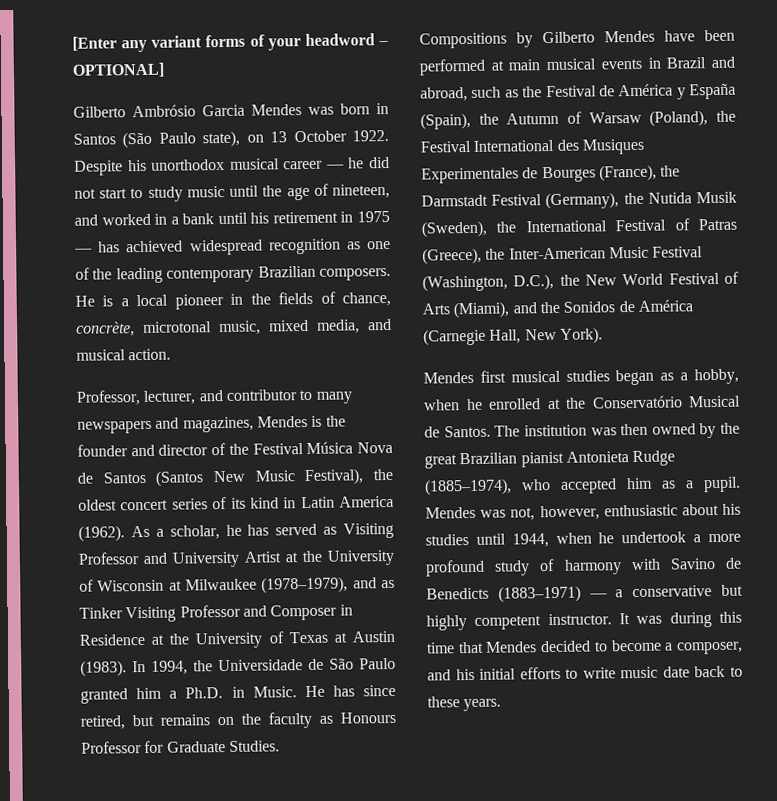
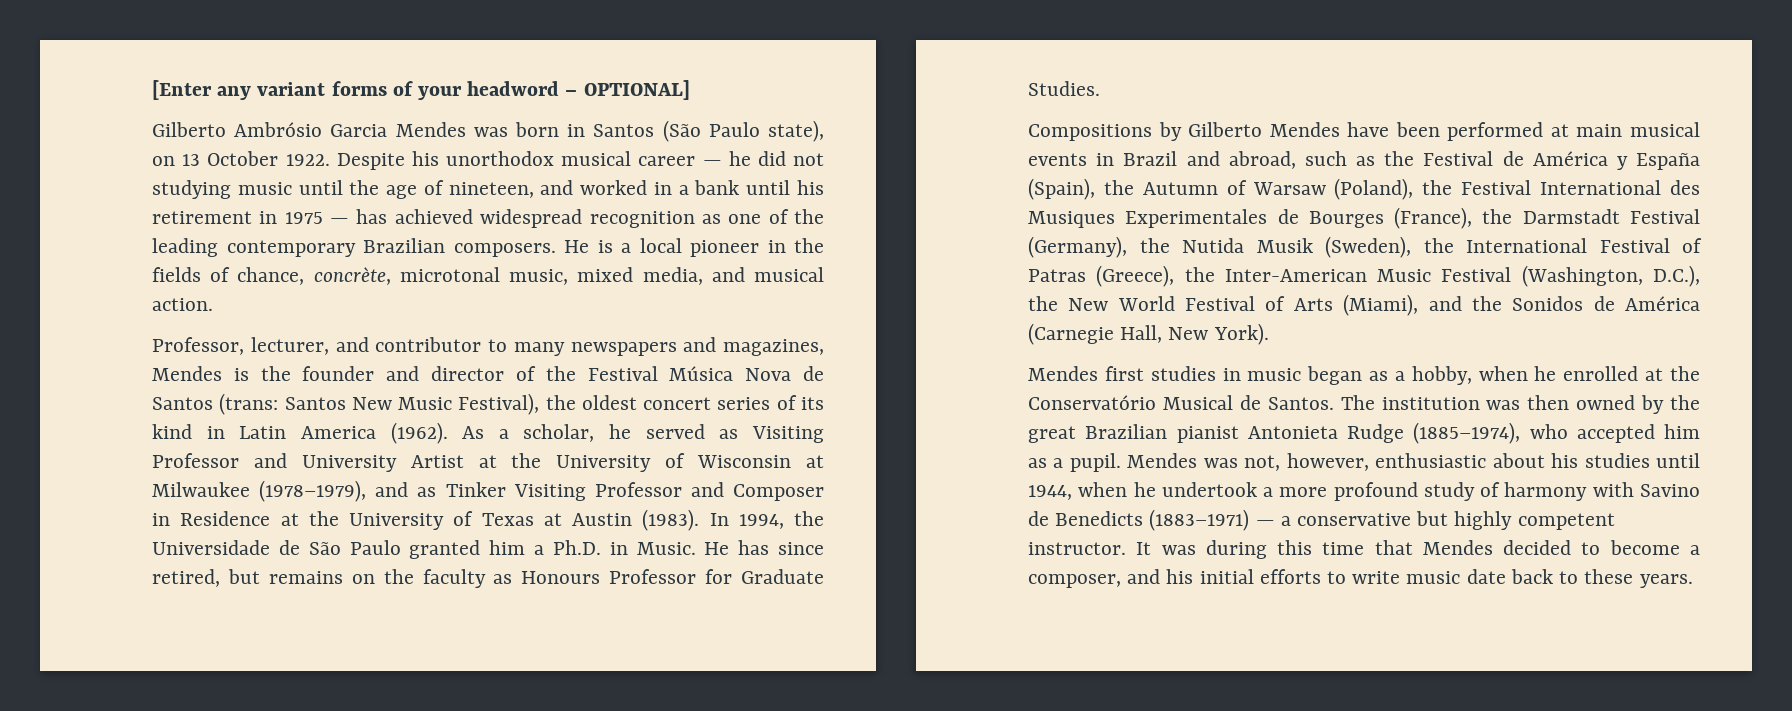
- Despite his unorthodox musical career — he did not start to study music until the age of nineteen, and worked in a bank until his retirement in 1975 — has achieved widespread recognition as one of the leading contemporary Brazilian composers.
+ Despite his unorthodox musical career — he did not studying music until the age of nineteen, and worked in a bank until his retirement in 1975 — has achieved widespread recognition as one of the leading contemporary Brazilian composers.
- Professor, lecturer, and contributor to many newspapers and magazines, Mendes is the founder and director of the Festival Música Nova de Santos (Santos New Music Festival), the oldest concert series of its kind in Latin America (1962).
+ Professor, lecturer, and contributor to many newspapers and magazines, Mendes is the founder and director of the Festival Música Nova de Santos (trans: Santos New Music Festival), the oldest concert series of its kind in Latin America (1962).
- As a scholar, he has served as Visiting Professor and University Artist at the University of Wisconsin at Milwaukee (1978–1979), and as Tinker Visiting Professor and Composer in Residence at the University of Texas at Austin (1983).
+ As a scholar, he served as Visiting Professor and University Artist at the University of Wisconsin at Milwaukee (1978–1979), and as Tinker Visiting Professor and Composer in Residence at the University of Texas at Austin (1983).
- Mendes first musical studies began as a hobby, when he enrolled at the Conservatório Musical de Santos.
+ Mendes first studies in music began as a hobby, when he enrolled at the Conservatório Musical de Santos.

